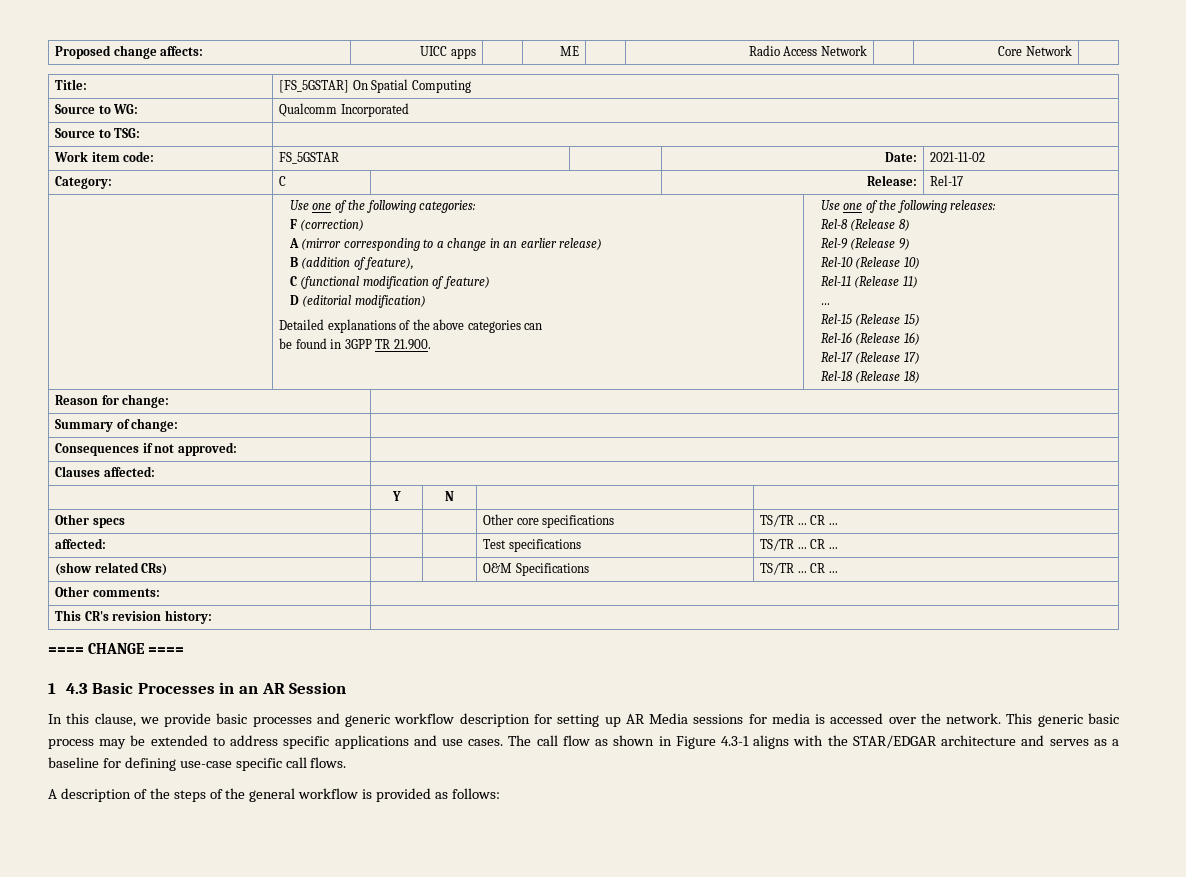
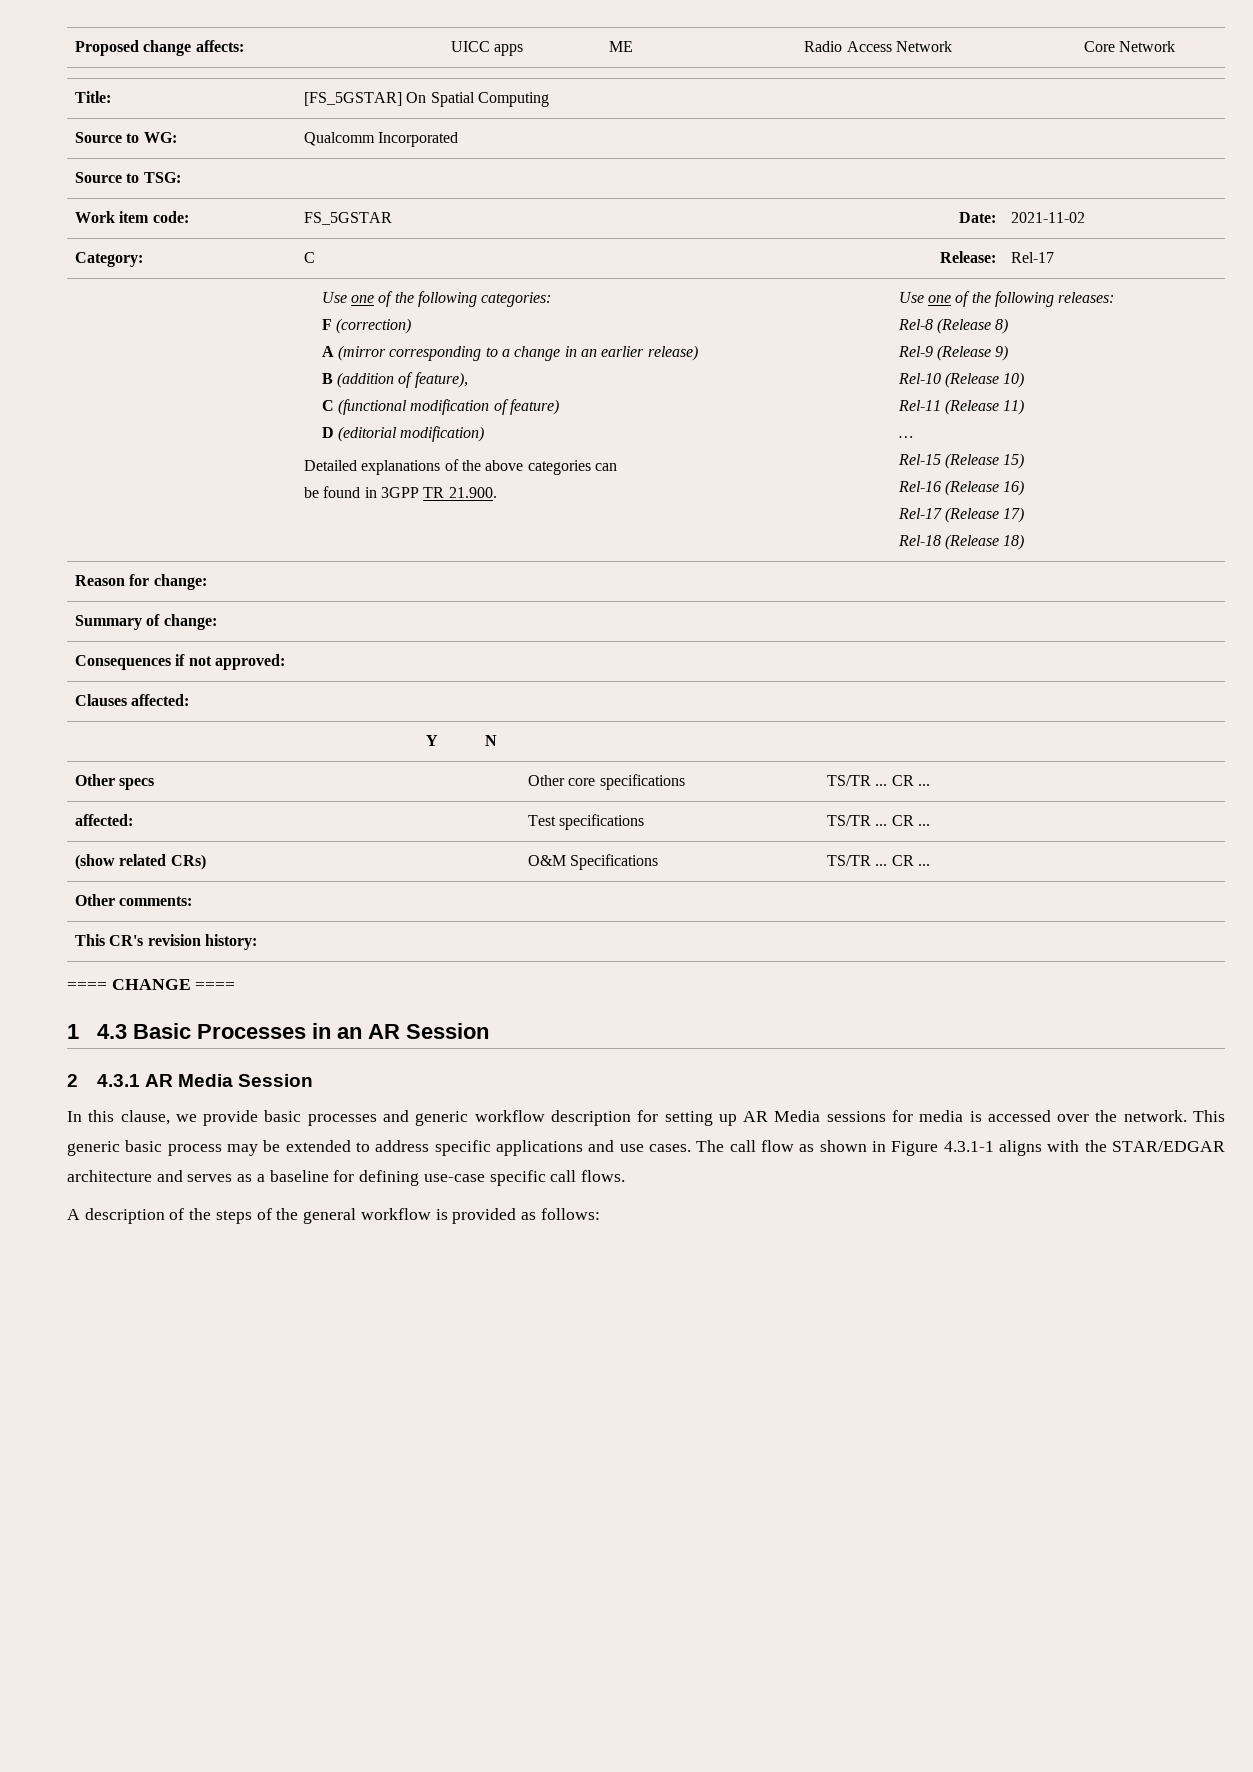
+ 2 4.3.1 AR Media Session
- The call flow as shown in Figure 4.3-1 aligns with the STAR/EDGAR architecture and serves as a baseline for defining use-case specific call flows.
+ The call flow as shown in Figure 4.3.1-1 aligns with the STAR/EDGAR architecture and serves as a baseline for defining use-case specific call flows.

